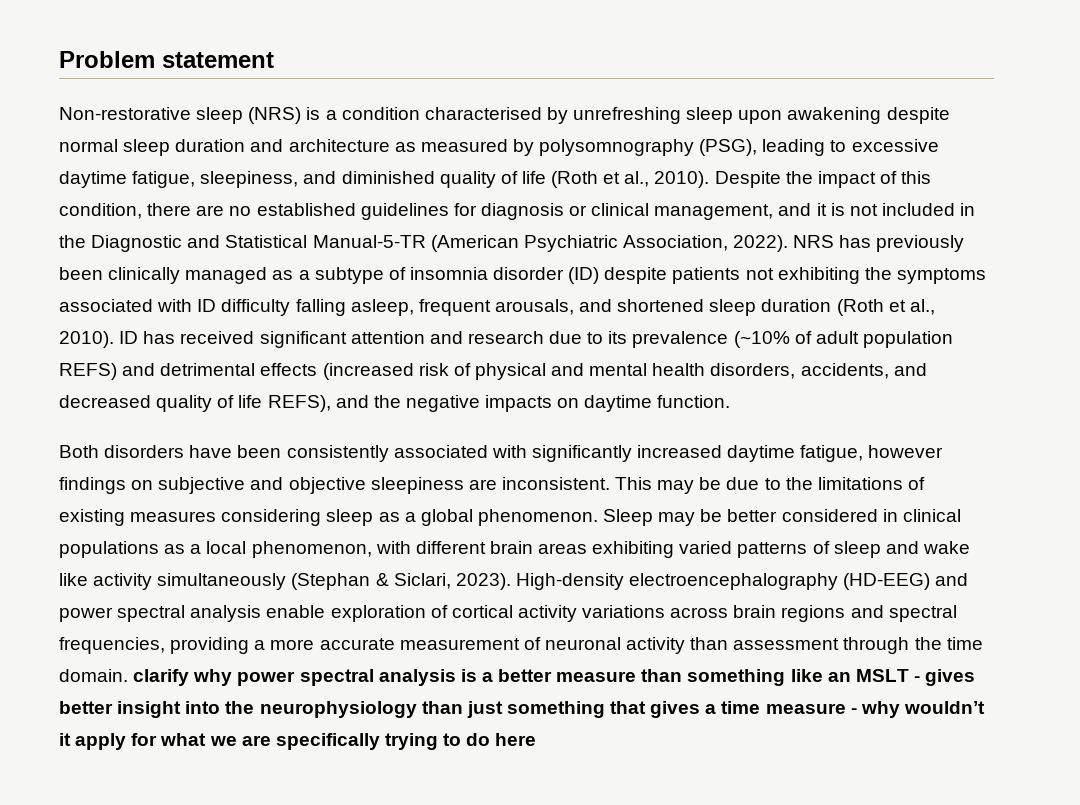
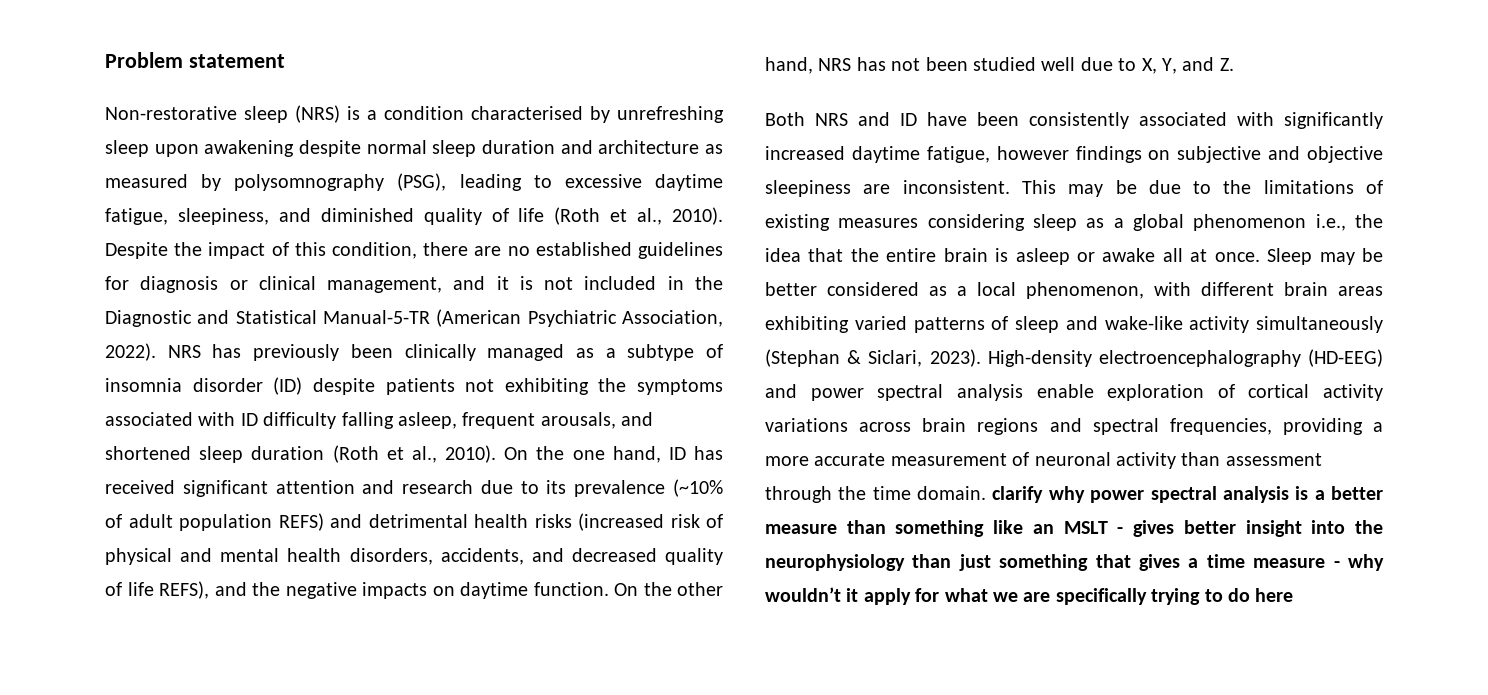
- ID has received significant attention and research due to its prevalence (~10% of adult population REFS) and detrimental effects (increased risk of physical and mental health disorders, accidents, and decreased quality of life REFS), and the negative impacts on daytime function.
- Both disorders have been consistently associated with significantly increased daytime fatigue, however findings on subjective and objective sleepiness are inconsistent.
+ On the one hand, ID has received significant attention and research due to its prevalence (~10% of adult population REFS) and detrimental health risks (increased risk of physical and mental health disorders, accidents, and decreased quality of life REFS), and the negative impacts on daytime function. On the other hand, NRS has not been studied well due to X, Y, and Z.
+ Both NRS and ID have been consistently associated with significantly increased daytime fatigue, however findings on subjective and objective sleepiness are inconsistent.
- This may be due to the limitations of existing measures considering sleep as a global phenomenon.
+ This may be due to the limitations of existing measures considering sleep as a global phenomenon i.e., the idea that the entire brain is asleep or awake all at once.
- Sleep may be better considered in clinical populations as a local phenomenon, with different brain areas exhibiting varied patterns of sleep and wake like activity simultaneously (Stephan & Siclari, 2023).
+ Sleep may be better considered as a local phenomenon, with different brain areas exhibiting varied patterns of sleep and wake-like activity simultaneously (Stephan & Siclari, 2023).

